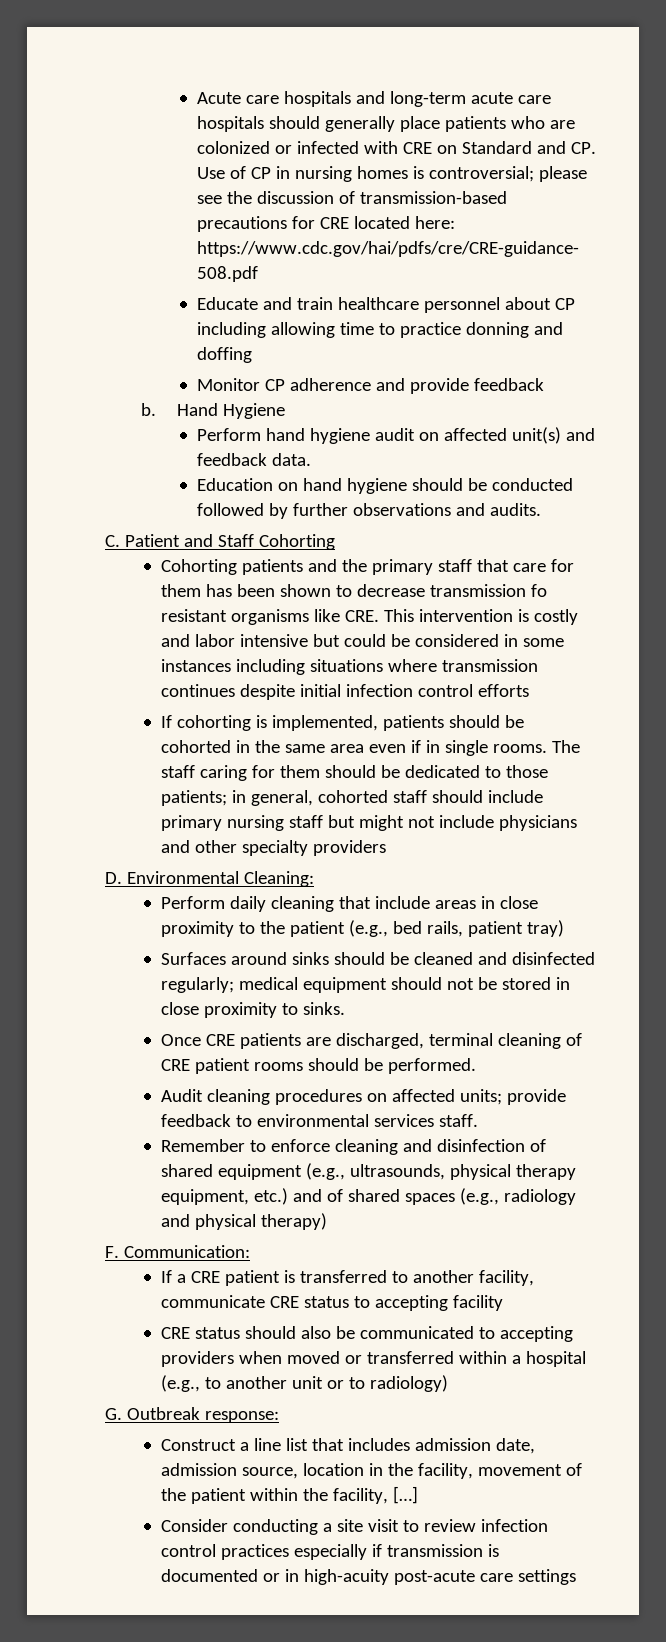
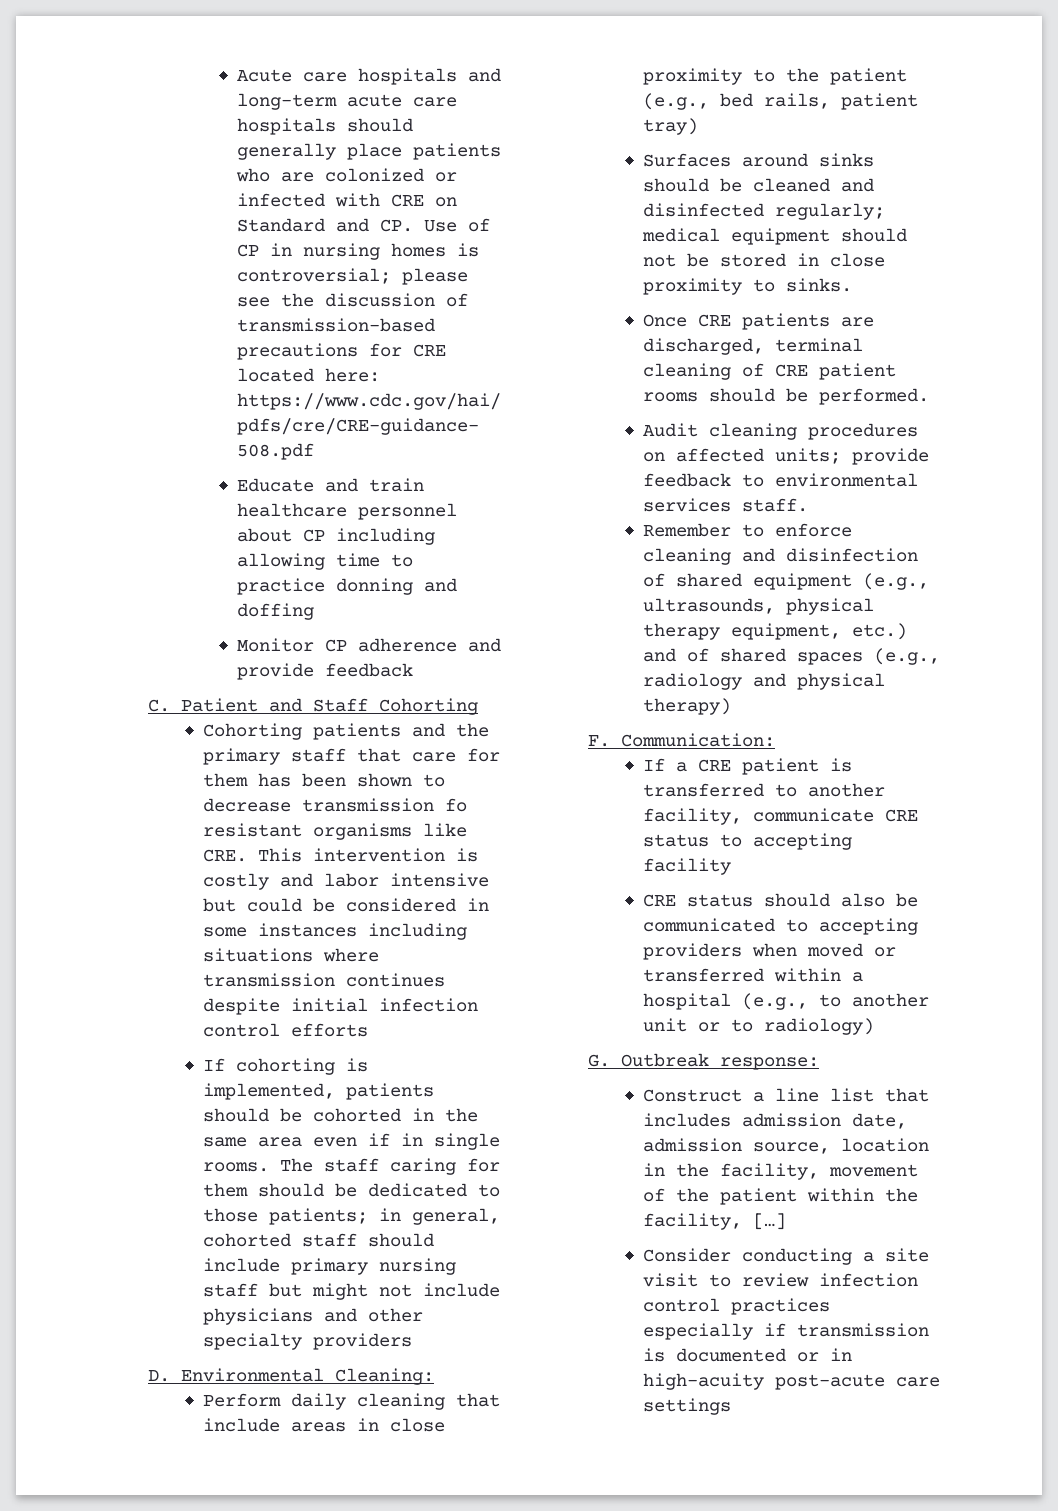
- b. Hand Hygiene
- Perform hand hygiene audit on affected unit(s) and feedback data.
- Education on hand hygiene should be conducted followed by further observations and audits.

